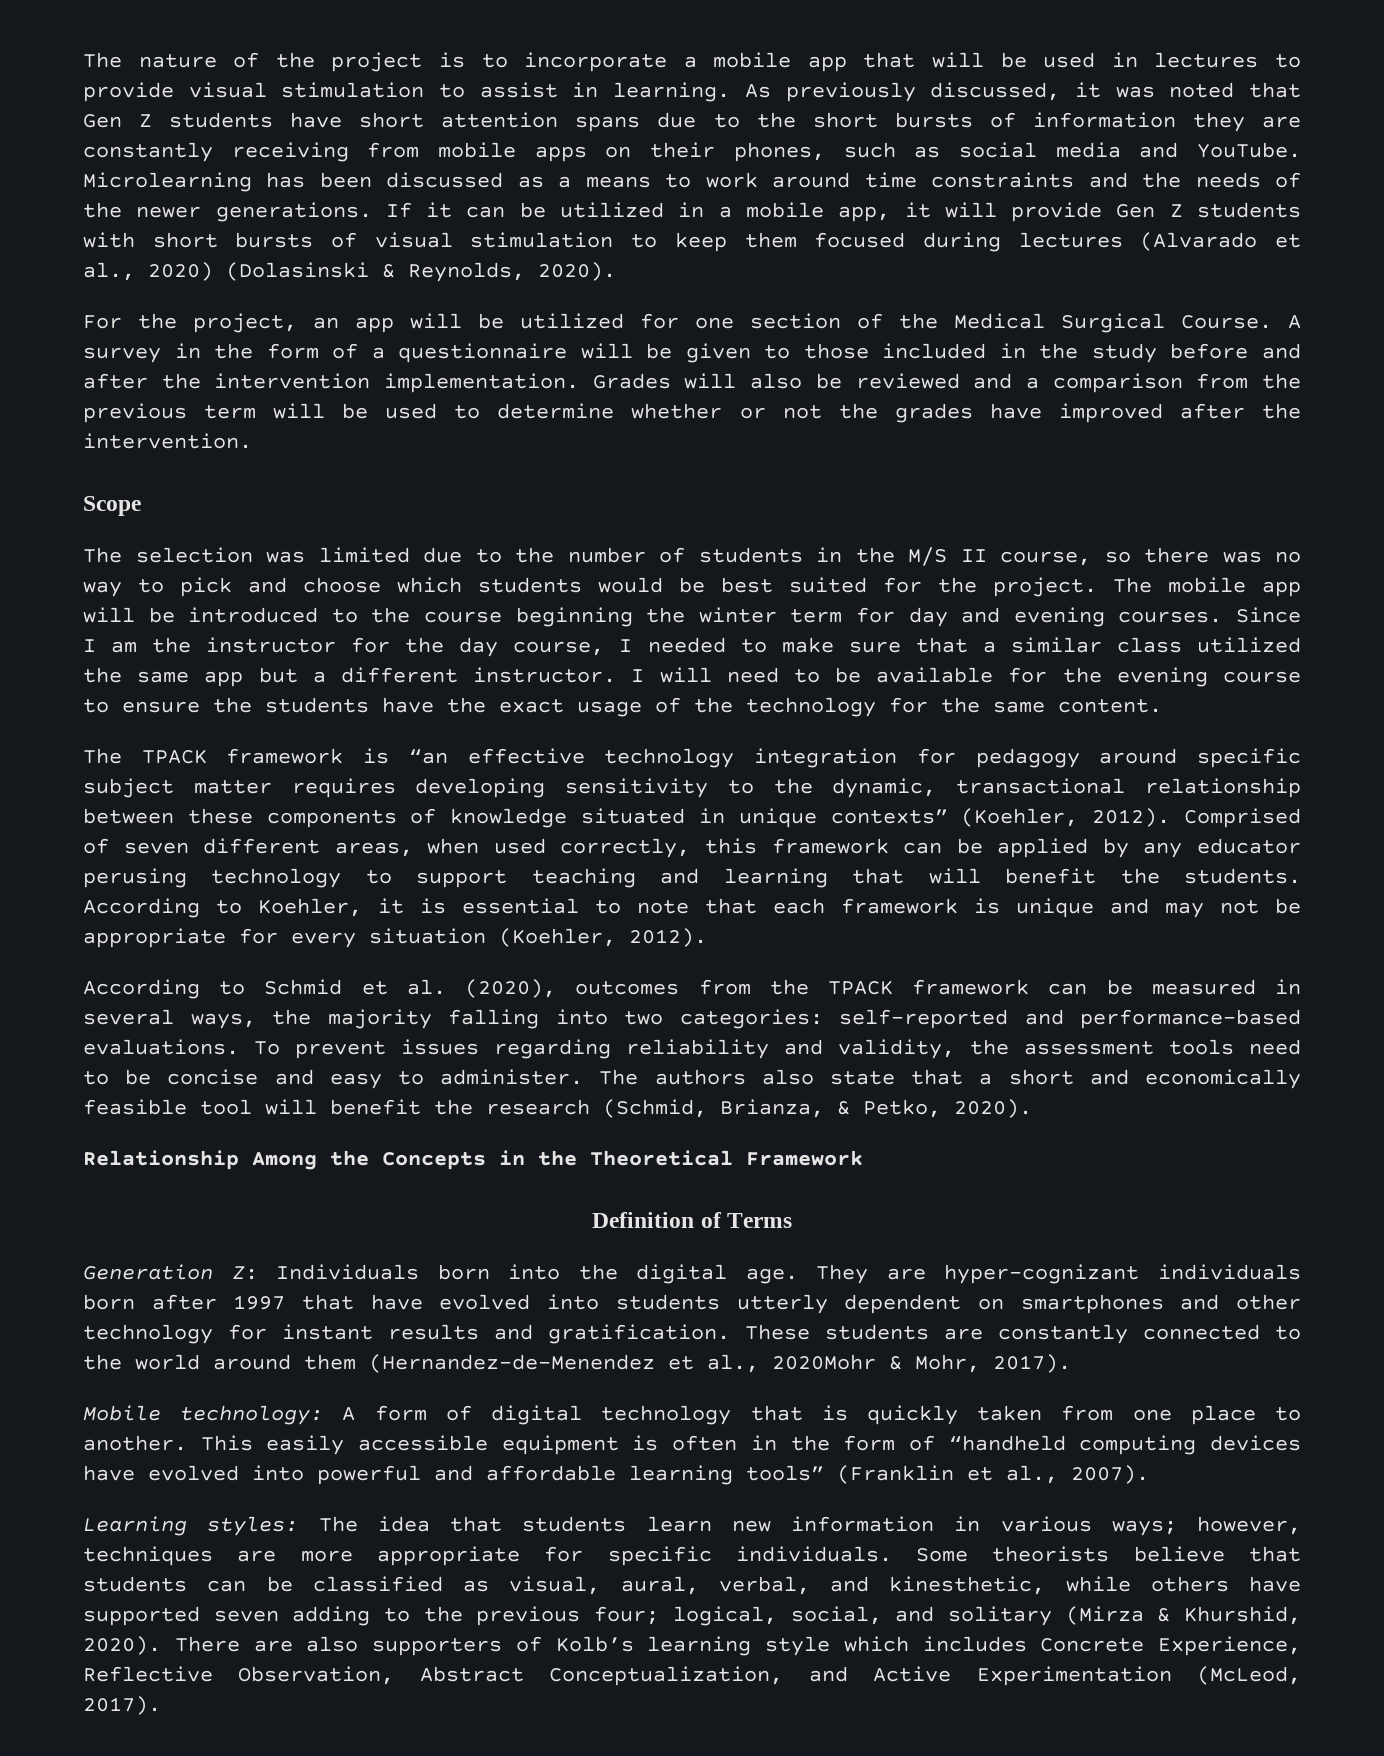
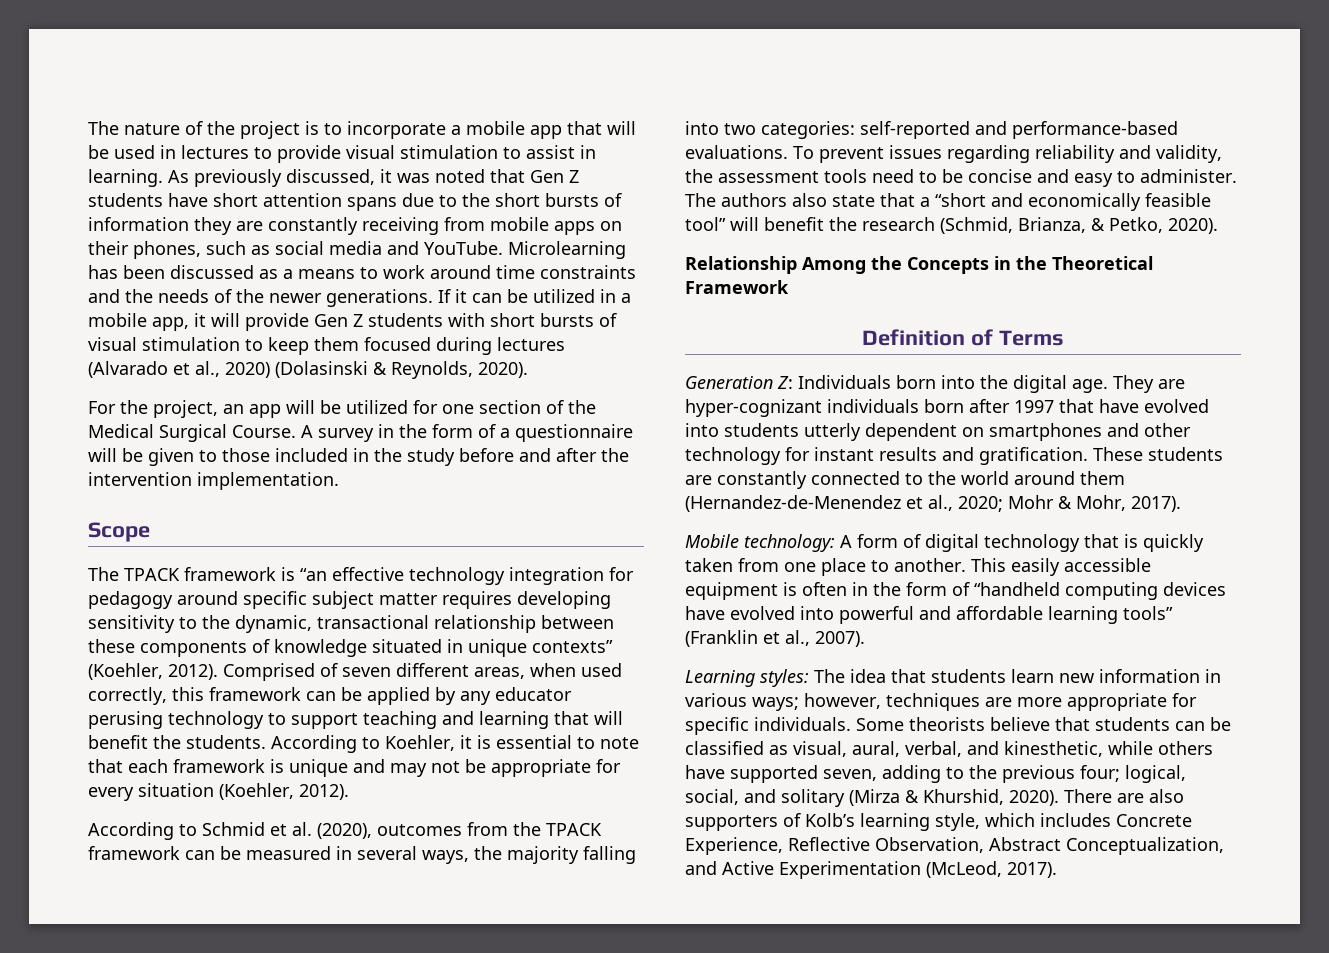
- A survey in the form of a questionnaire will be given to those included in the study before and after the intervention implementation. Grades will also be reviewed and a comparison from the previous term will be used to determine whether or not the grades have improved after the intervention.
+ A survey in the form of a questionnaire will be given to those included in the study before and after the intervention implementation.
  Scope
- The selection was limited due to the number of students in the M/S II course, so there was no way to pick and choose which students would be best suited for the project. The mobile app will be introduced to the course beginning the winter term for day and evening courses. Since I am the instructor for the day course, I needed to make sure that a similar class utilized the same app but a different instructor. I will need to be available for the evening course to ensure the students have the exact usage of the technology for the same content.
- The authors also state that a short and economically feasible tool will benefit the research (Schmid, Brianza, & Petko, 2020).
+ The authors also state that a “short and economically feasible tool” will benefit the research (Schmid, Brianza, & Petko, 2020).
- These students are constantly connected to the world around them (Hernandez-de-Menendez et al., 2020Mohr & Mohr, 2017).
+ These students are constantly connected to the world around them (Hernandez-de-Menendez et al., 2020; Mohr & Mohr, 2017).
- Some theorists believe that students can be classified as visual, aural, verbal, and kinesthetic, while others have supported seven adding to the previous four; logical, social, and solitary (Mirza & Khurshid, 2020).
+ Some theorists believe that students can be classified as visual, aural, verbal, and kinesthetic, while others have supported seven, adding to the previous four; logical, social, and solitary (Mirza & Khurshid, 2020).
- There are also supporters of Kolb’s learning style which includes Concrete Experience, Reflective Observation, Abstract Conceptualization, and Active Experimentation (McLeod, 2017).
+ There are also supporters of Kolb’s learning style, which includes Concrete Experience, Reflective Observation, Abstract Conceptualization, and Active Experimentation (McLeod, 2017).

